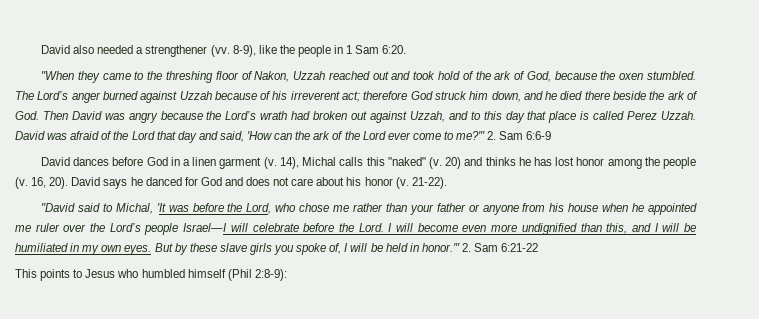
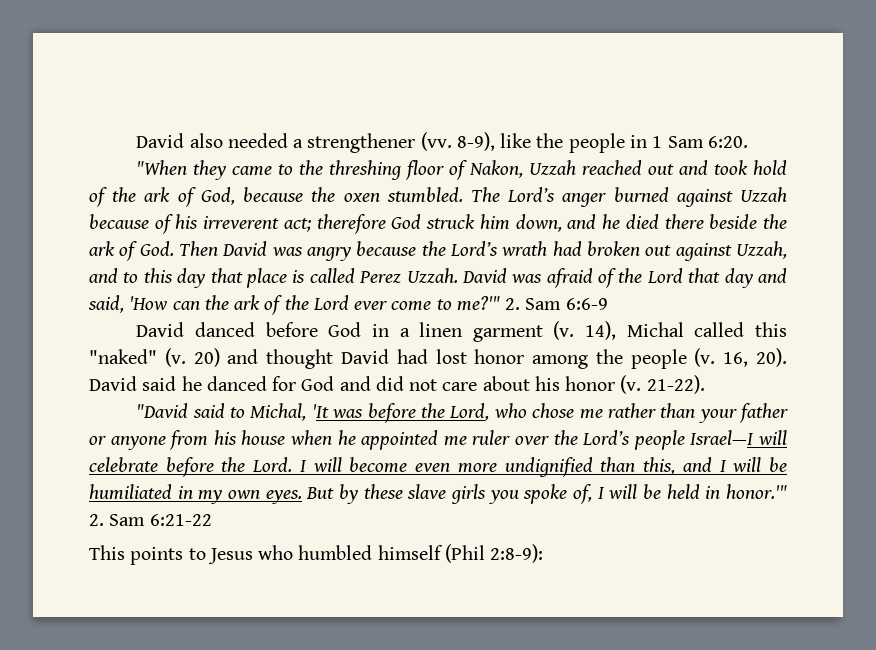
- David dances before God in a linen garment (v.
+ David danced before God in a linen garment (v.
- 14), Michal calls this "naked" (v.
+ 14), Michal called this "naked" (v.
- 20) and thinks he has lost honor among the people (v.
+ 20) and thought David had lost honor among the people (v.
- David says he danced for God and does not care about his honor (v.
+ David said he danced for God and did not care about his honor (v.

